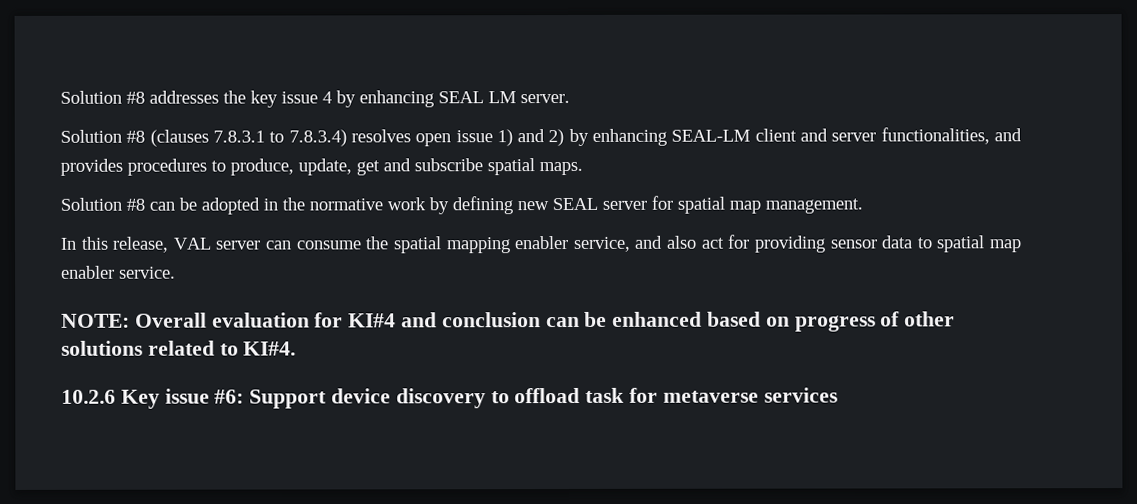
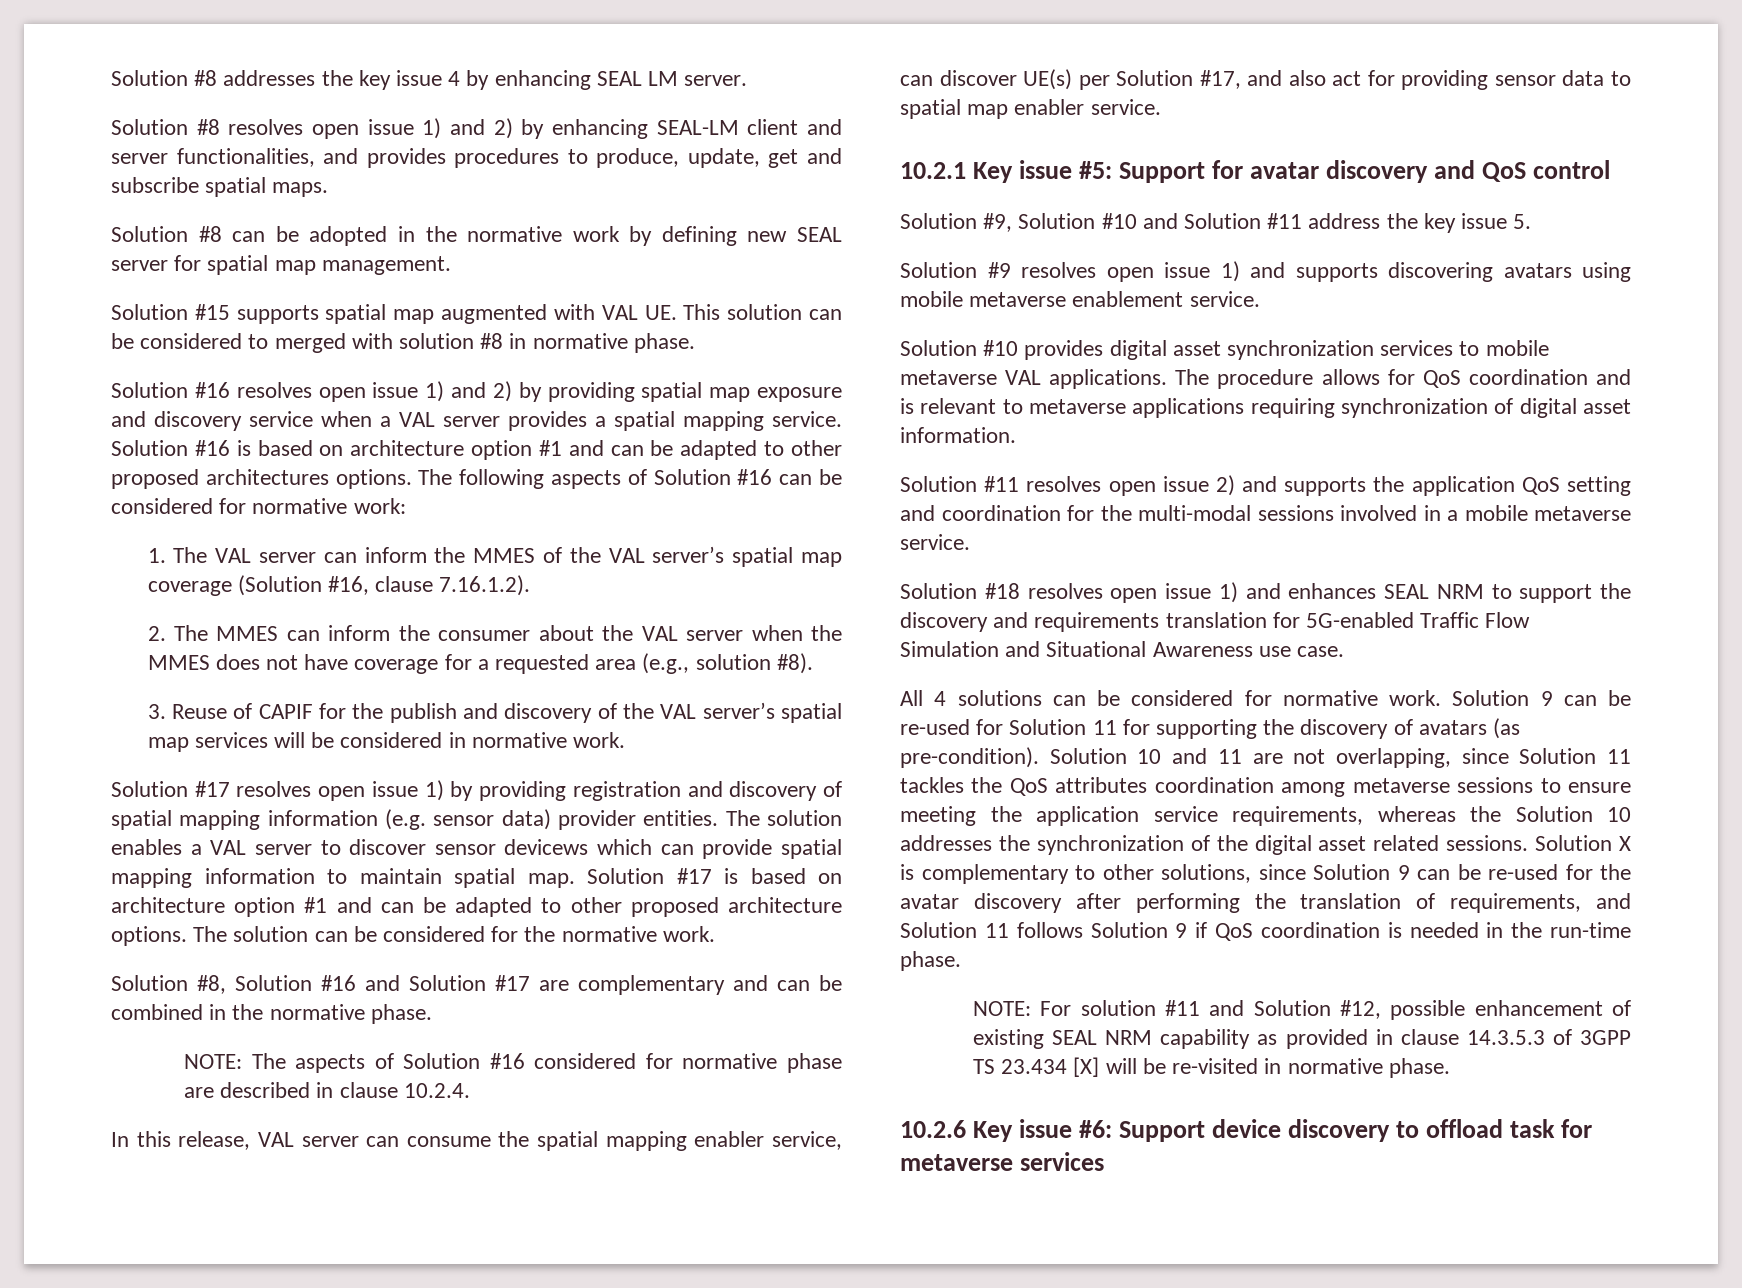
- Solution #8 (clauses 7.8.3.1 to 7.8.3.4) resolves open issue 1) and 2) by enhancing SEAL-LM client and server functionalities, and provides procedures to produce, update, get and subscribe spatial maps.
+ Solution #8 resolves open issue 1) and 2) by enhancing SEAL-LM client and server functionalities, and provides procedures to produce, update, get and subscribe spatial maps.
+ Solution #15 supports spatial map augmented with VAL UE. This solution can be considered to merged with solution #8 in normative phase.
+ Solution #16 resolves open issue 1) and 2) by providing spatial map exposure and discovery service when a VAL server provides a spatial mapping service. Solution #16 is based on architecture option #1 and can be adapted to other proposed architectures options. The following aspects of Solution #16 can be considered for normative work:
+ 1. The VAL server can inform the MMES of the VAL server’s spatial map coverage (Solution #16, clause 7.16.1.2).
+ 2. The MMES can inform the consumer about the VAL server when the MMES does not have coverage for a requested area (e.g., solution #8).
+ 3. Reuse of CAPIF for the publish and discovery of the VAL server’s spatial map services will be considered in normative work.
+ Solution #17 resolves open issue 1) by providing registration and discovery of spatial mapping information (e.g. sensor data) provider entities. The solution enables a VAL server to discover sensor devicews which can provide spatial mapping information to maintain spatial map. Solution #17 is based on architecture option #1 and can be adapted to other proposed architecture options. The solution can be considered for the normative work.
+ Solution #8, Solution #16 and Solution #17 are complementary and can be combined in the normative phase.
+ NOTE: The aspects of Solution #16 considered for normative phase are described in clause 10.2.4.
- In this release, VAL server can consume the spatial mapping enabler service, and also act for providing sensor data to spatial map enabler service.
+ In this release, VAL server can consume the spatial mapping enabler service, can discover UE(s) per Solution #17, and also act for providing sensor data to spatial map enabler service.
- NOTE: Overall evaluation for KI#4 and conclusion can be enhanced based on progress of other solutions related to KI#4.
+ 10.2.1 Key issue #5: Support for avatar discovery and QoS control
+ Solution #9, Solution #10 and Solution #11 address the key issue 5.
+ Solution #9 resolves open issue 1) and supports discovering avatars using mobile metaverse enablement service.
+ Solution #10 provides digital asset synchronization services to mobile metaverse VAL applications. The procedure allows for QoS coordination and is relevant to metaverse applications requiring synchronization of digital asset information.
+ Solution #11 resolves open issue 2) and supports the application QoS setting and coordination for the multi-modal sessions involved in a mobile metaverse service.
+ Solution #18 resolves open issue 1) and enhances SEAL NRM to support the discovery and requirements translation for 5G-enabled Traffic Flow Simulation and Situational Awareness use case.
+ All 4 solutions can be considered for normative work. Solution 9 can be re-used for Solution 11 for supporting the discovery of avatars (as pre-condition). Solution 10 and 11 are not overlapping, since Solution 11 tackles the QoS attributes coordination among metaverse sessions to ensure meeting the application service requirements, whereas the Solution 10 addresses the synchronization of the digital asset related sessions. Solution X is complementary to other solutions, since Solution 9 can be re-used for the avatar discovery after performing the translation of requirements, and Solution 11 follows Solution 9 if QoS coordination is needed in the run-time phase.
+ NOTE: For solution #11 and Solution #12, possible enhancement of existing SEAL NRM capability as provided in clause 14.3.5.3 of 3GPP TS 23.434 [X] will be re-visited in normative phase.

